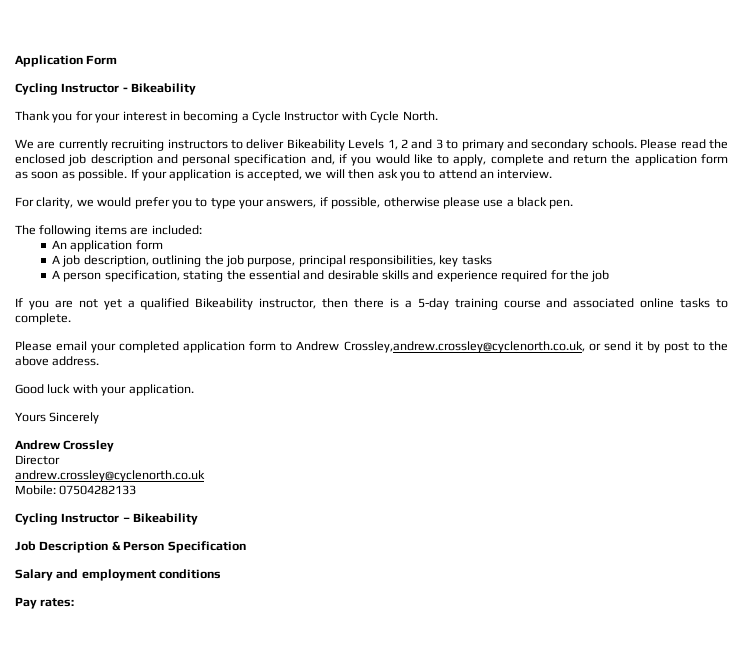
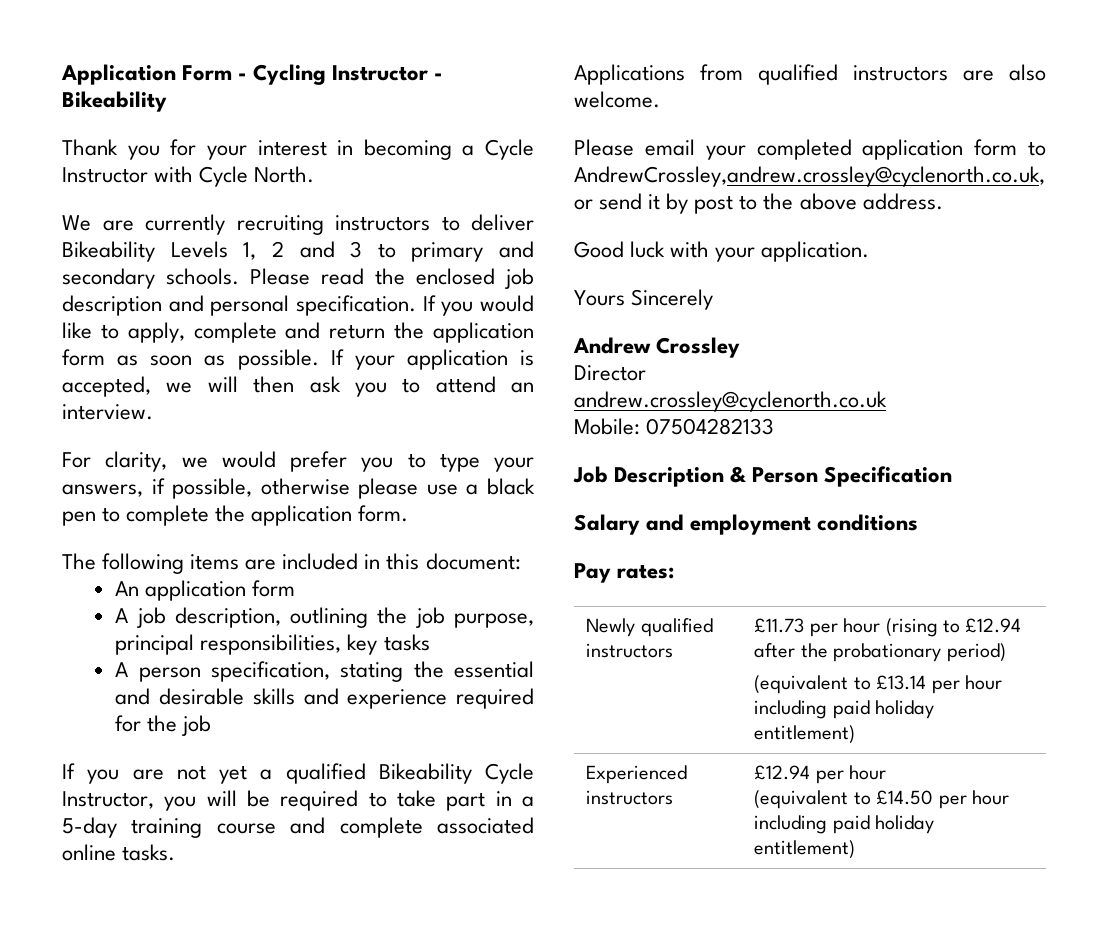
- Application Form
- Cycling Instructor - Bikeability
+ Application Form - Cycling Instructor - Bikeability
- Please read the enclosed job description and personal specification and, if you would like to apply, complete and return the application form as soon as possible.
+ Please read the enclosed job description and personal specification. If you would like to apply, complete and return the application form as soon as possible.
- For clarity, we would prefer you to type your answers, if possible, otherwise please use a black pen.
+ For clarity, we would prefer you to type your answers, if possible, otherwise please use a black pen to complete the application form.
- The following items are included:
+ The following items are included in this document:
- If you are not yet a qualified Bikeability instructor, then there is a 5-day training course and associated online tasks to complete.
+ If you are not yet a qualified Bikeability Cycle Instructor, you will be required to take part in a 5-day training course and complete associated online tasks.
+ Applications from qualified instructors are also welcome.
- Please email your completed application form to Andrew Crossley,andrew.crossley@cyclenorth.co.uk, or send it by post to the above address.
+ Please email your completed application form to AndrewCrossley,andrew.crossley@cyclenorth.co.uk, or send it by post to the above address.
  Mobile: 07504282133
- Cycling Instructor – Bikeability
+ Newly qualified instructors | £11.73 per hour (rising to £12.94 after the probationary period)
+ (equivalent to £13.14 per hour including paid holiday entitlement)
+ Experienced instructors | £12.94 per hour
+ (equivalent to £14.50 per hour including paid holiday entitlement)

